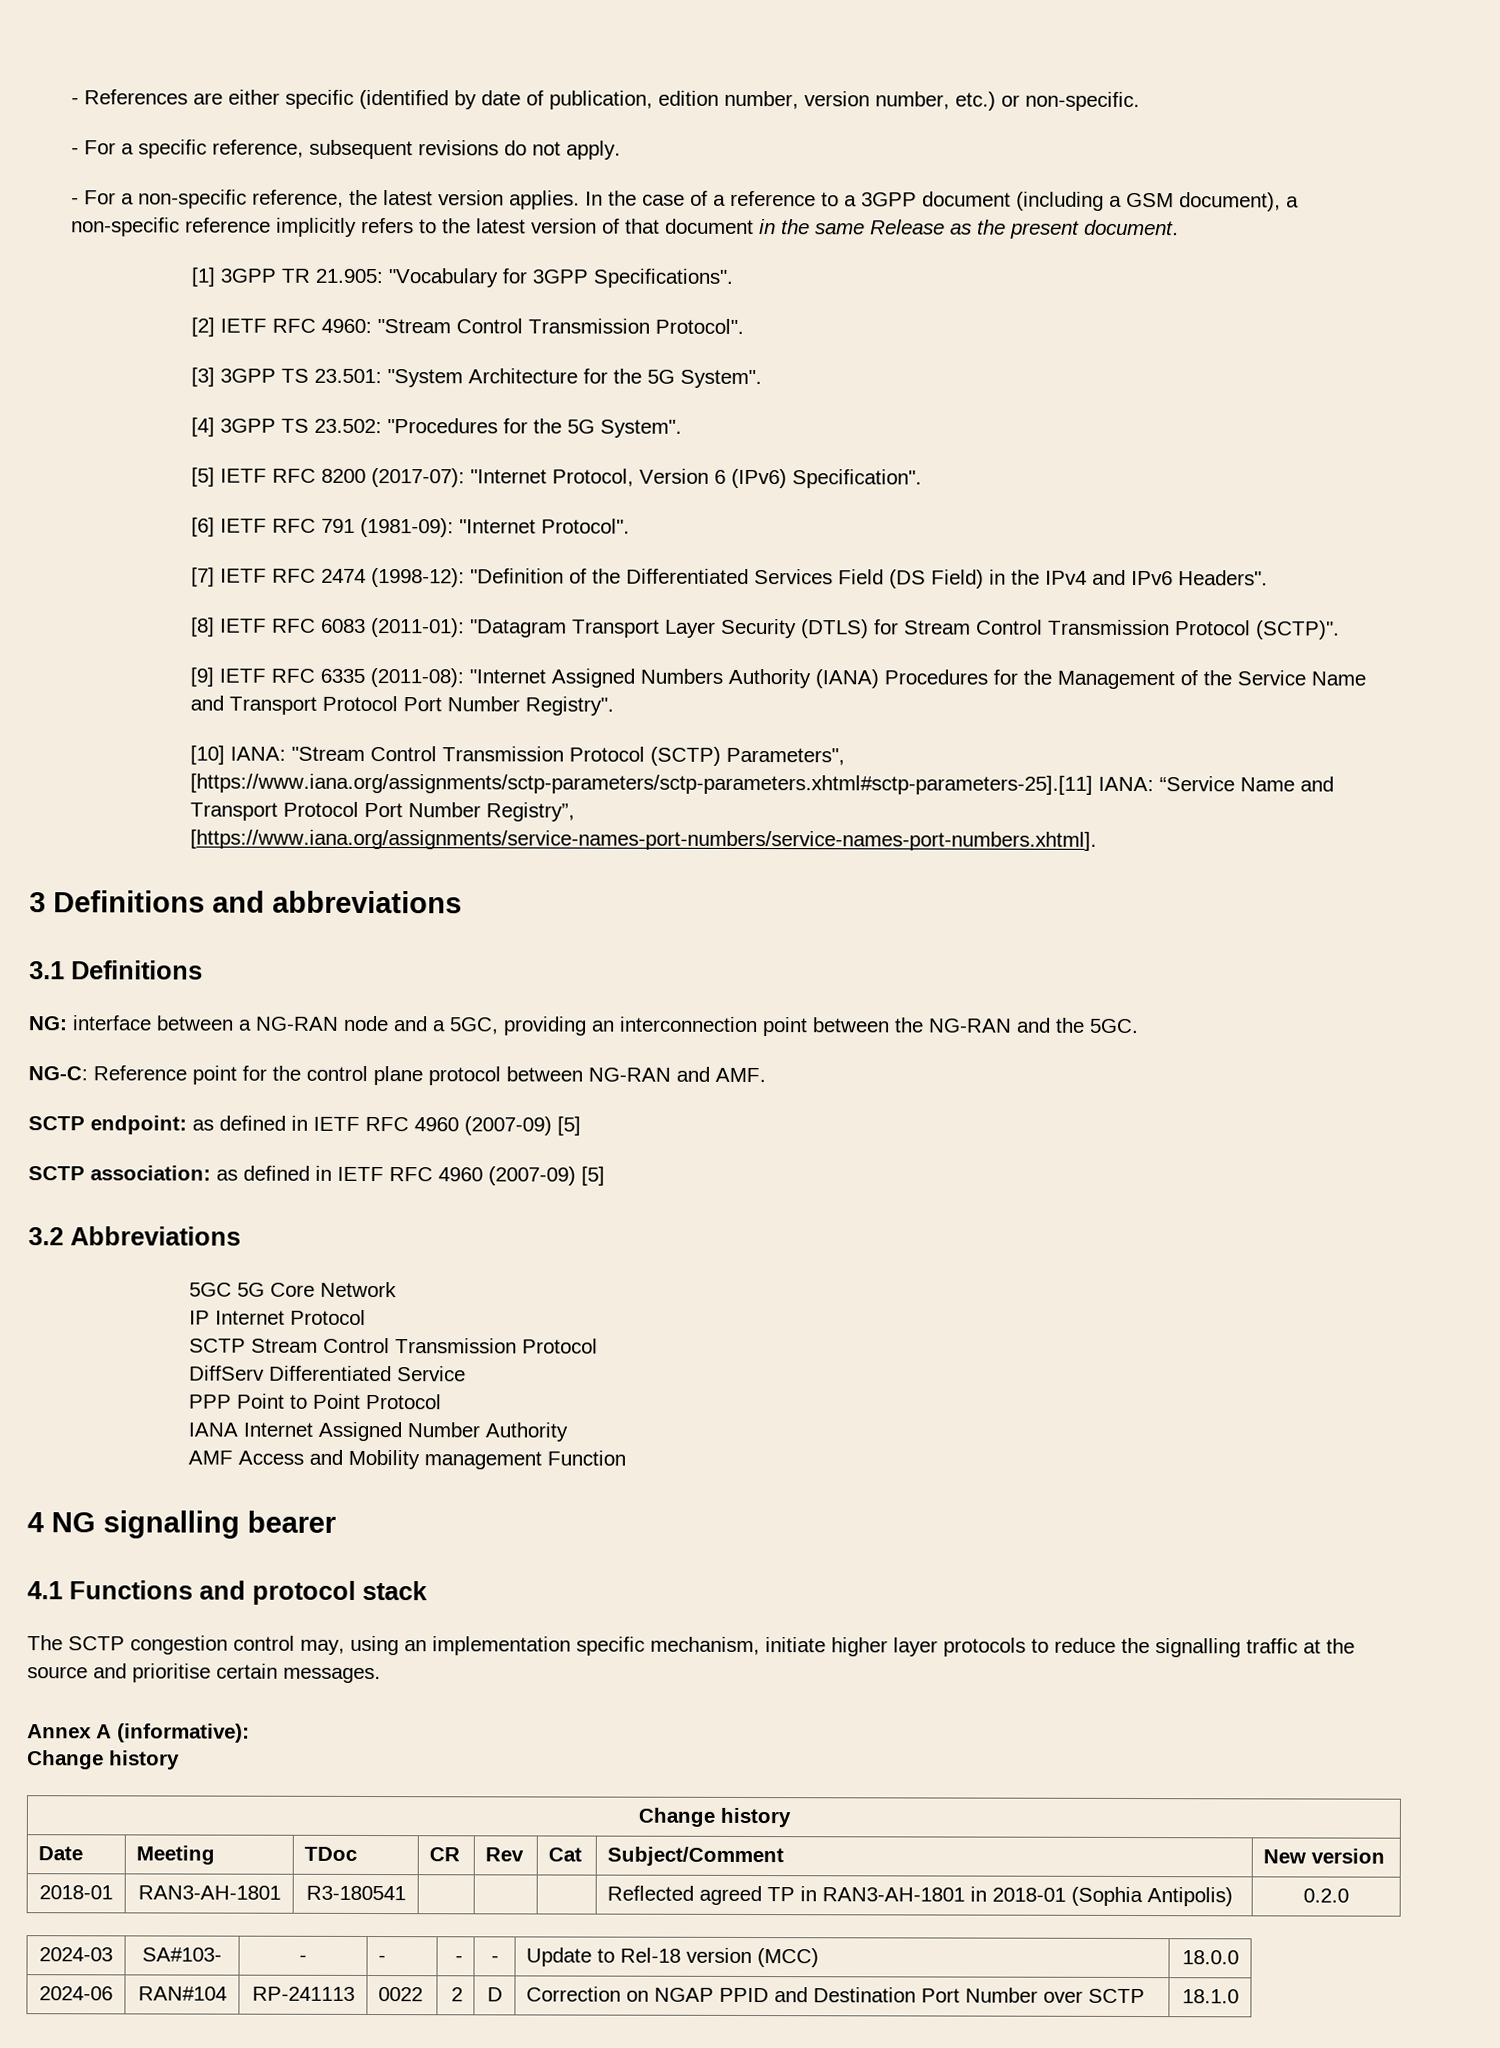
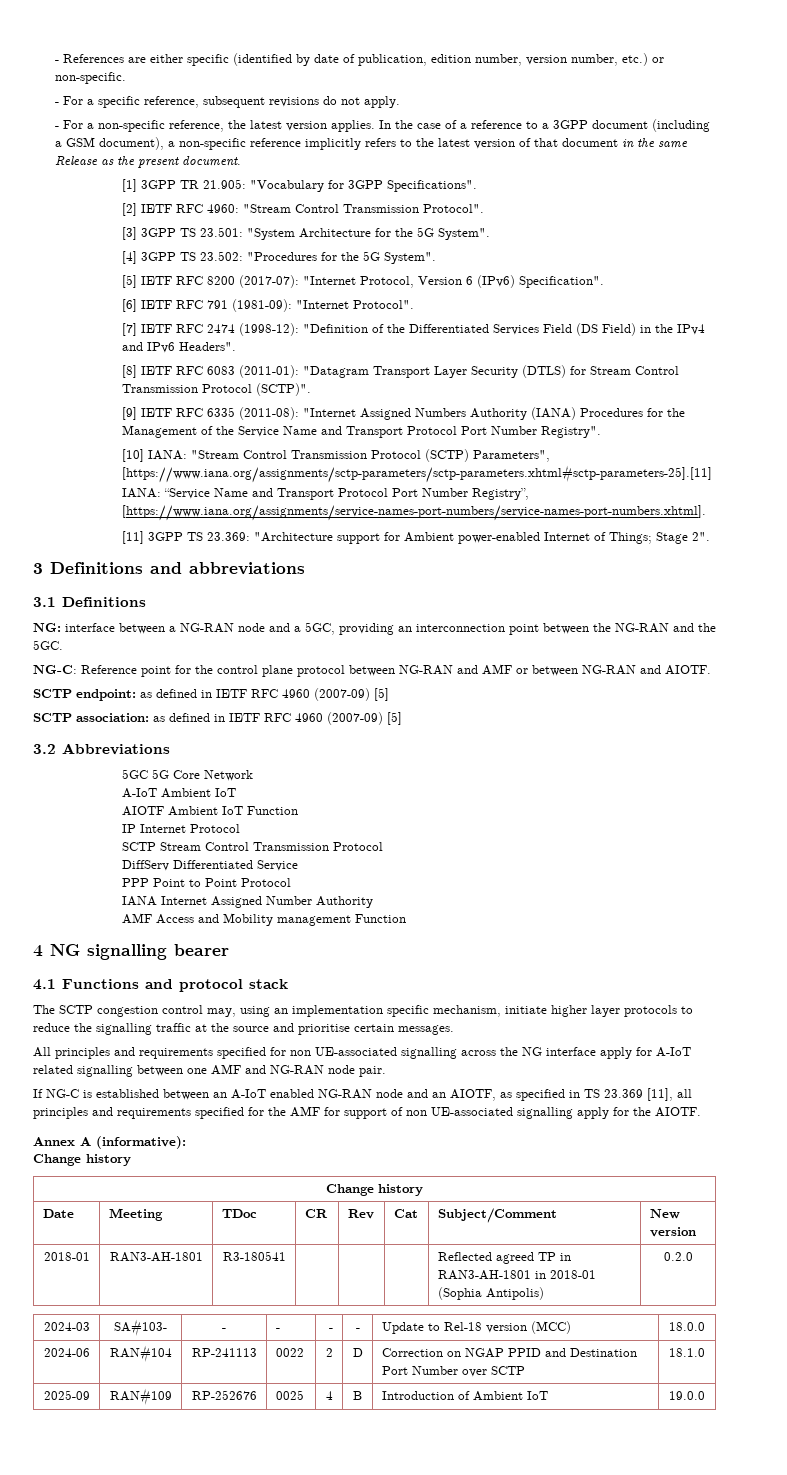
+ [11] 3GPP TS 23.369: "Architecture support for Ambient power-enabled Internet of Things; Stage 2".
- NG-C: Reference point for the control plane protocol between NG-RAN and AMF.
+ NG-C: Reference point for the control plane protocol between NG-RAN and AMF or between NG-RAN and AIOTF.
+ A-IoT Ambient IoT
+ AIOTF Ambient IoT Function
+ All principles and requirements specified for non UE-associated signalling across the NG interface apply for A-IoT related signalling between one AMF and NG-RAN node pair.
+ If NG-C is established between an A-IoT enabled NG-RAN node and an AIOTF, as specified in TS 23.369 [11], all principles and requirements specified for the AMF for support of non UE-associated signalling apply for the AIOTF.
+ 2025-09 | RAN#109 | RP-252676 | 0025 | 4 | B | Introduction of Ambient IoT | 19.0.0

